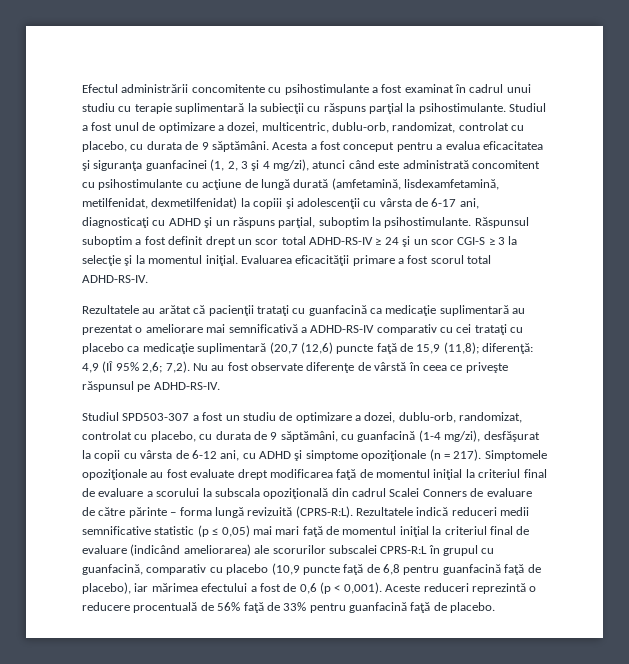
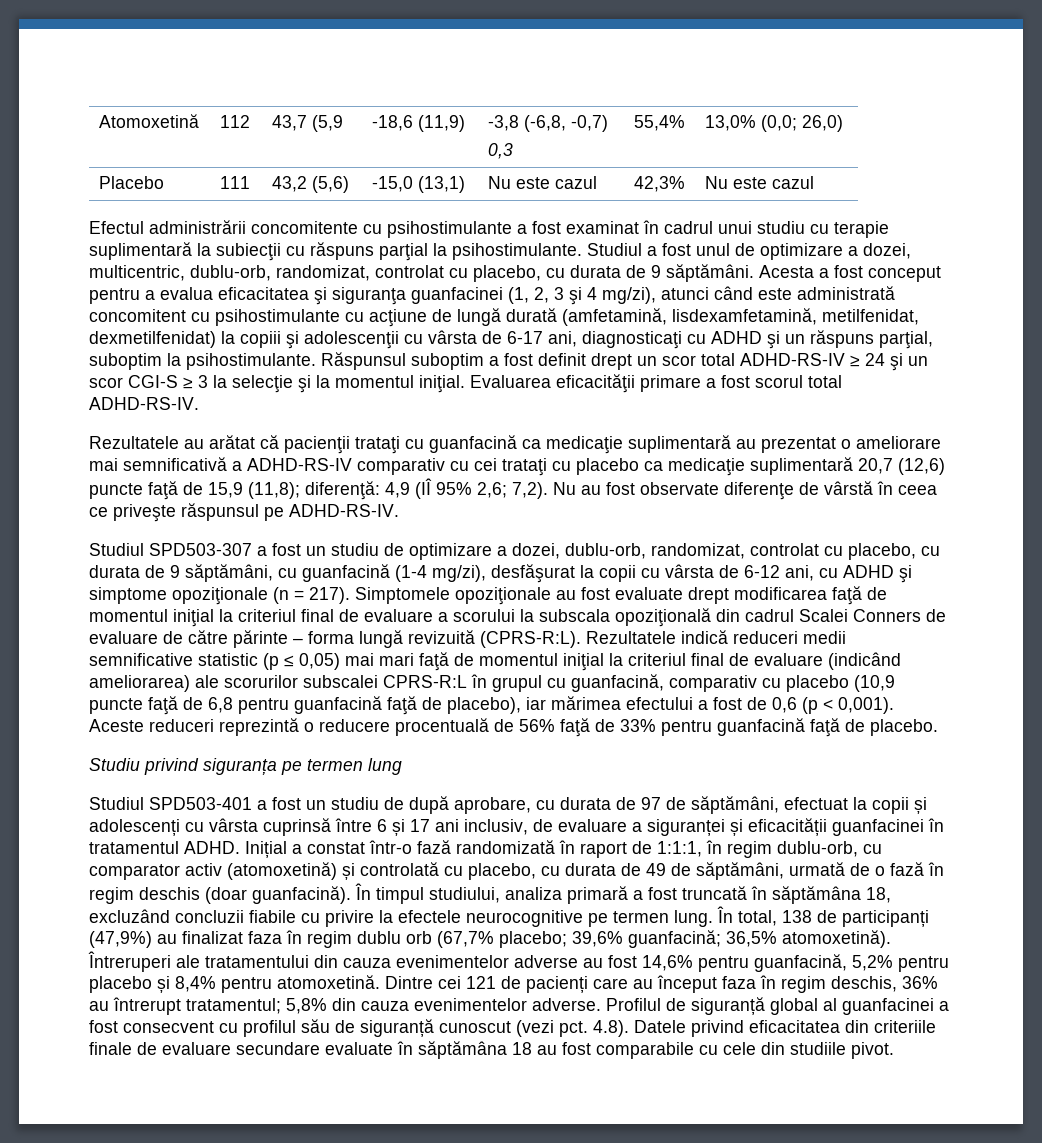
+ Atomoxetină | 112 | 43,7 (5,9 | -18,6 (11,9) | -3,8 (-6,8, -0,7)
+ 0,3 | 55,4% | 13,0% (0,0; 26,0)
+ Placebo | 111 | 43,2 (5,6) | -15,0 (13,1) | Nu este cazul | 42,3% | Nu este cazul
- Rezultatele au arătat că pacienţii trataţi cu guanfacină ca medicaţie suplimentară au prezentat o ameliorare mai semnificativă a ADHD-RS-IV comparativ cu cei trataţi cu placebo ca medicaţie suplimentară (20,7 (12,6) puncte faţă de 15,9 (11,8); diferenţă: 4,9 (IÎ 95% 2,6; 7,2).
+ Rezultatele au arătat că pacienţii trataţi cu guanfacină ca medicaţie suplimentară au prezentat o ameliorare mai semnificativă a ADHD-RS-IV comparativ cu cei trataţi cu placebo ca medicaţie suplimentară 20,7 (12,6) puncte faţă de 15,9 (11,8); diferenţă: 4,9 (IÎ 95% 2,6; 7,2).
+ Studiu privind siguranța pe termen lung
+ Studiul SPD503-401 a fost un studiu de după aprobare, cu durata de 97 de săptămâni, efectuat la copii și adolescenți cu vârsta cuprinsă între 6 și 17 ani inclusiv, de evaluare a siguranței și eficacității guanfacinei în tratamentul ADHD. Inițial a constat într-o fază randomizată în raport de 1:1:1, în regim dublu-orb, cu comparator activ (atomoxetină) și controlată cu placebo, cu durata de 49 de săptămâni, urmată de o fază în regim deschis (doar guanfacină). În timpul studiului, analiza primară a fost truncată în săptămâna 18, excluzând concluzii fiabile cu privire la efectele neurocognitive pe termen lung. În total, 138 de participanți (47,9%) au finalizat faza în regim dublu orb (67,7% placebo; 39,6% guanfacină; 36,5% atomoxetină). Întreruperi ale tratamentului din cauza evenimentelor adverse au fost 14,6% pentru guanfacină, 5,2% pentru placebo și 8,4% pentru atomoxetină. Dintre cei 121 de pacienți care au început faza în regim deschis, 36% au întrerupt tratamentul; 5,8% din cauza evenimentelor adverse. Profilul de siguranță global al guanfacinei a fost consecvent cu profilul său de siguranță cunoscut (vezi pct. 4.8). Datele privind eficacitatea din criteriile finale de evaluare secundare evaluate în săptămâna 18 au fost comparabile cu cele din studiile pivot.

